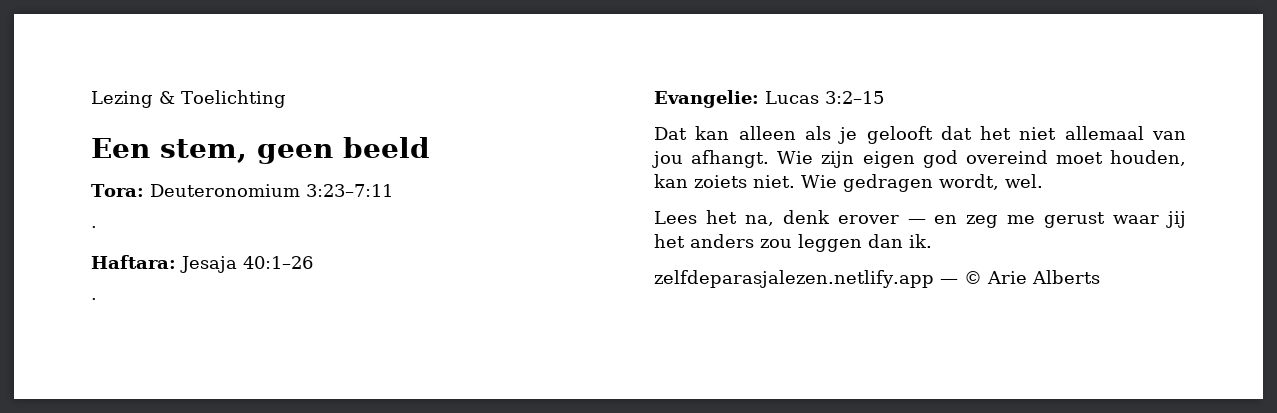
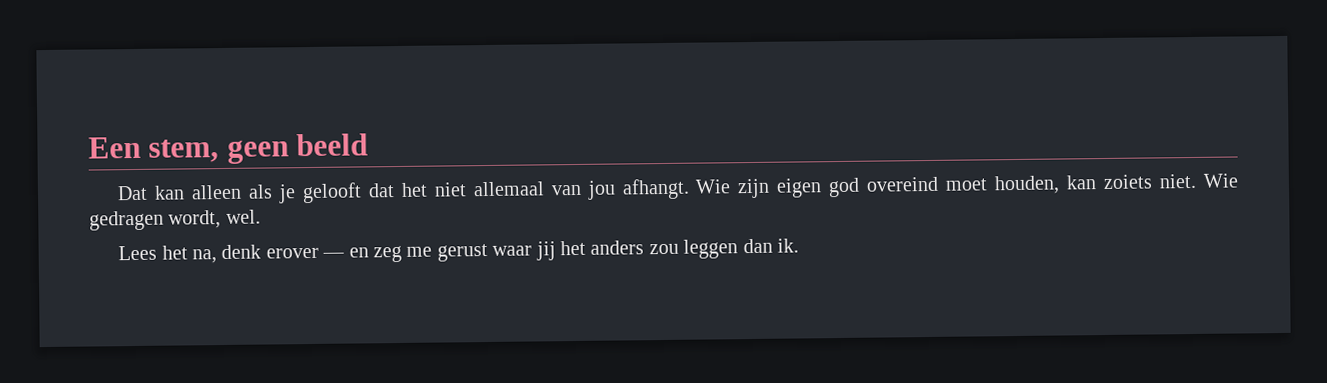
- Lezing & Toelichting
- Tora: Deuteronomium 3:23–7:11
- ·
- Haftara: Jesaja 40:1–26
- ·
- Evangelie: Lucas 3:2–15
- zelfdeparasjalezen.netlify.app — © Arie Alberts

